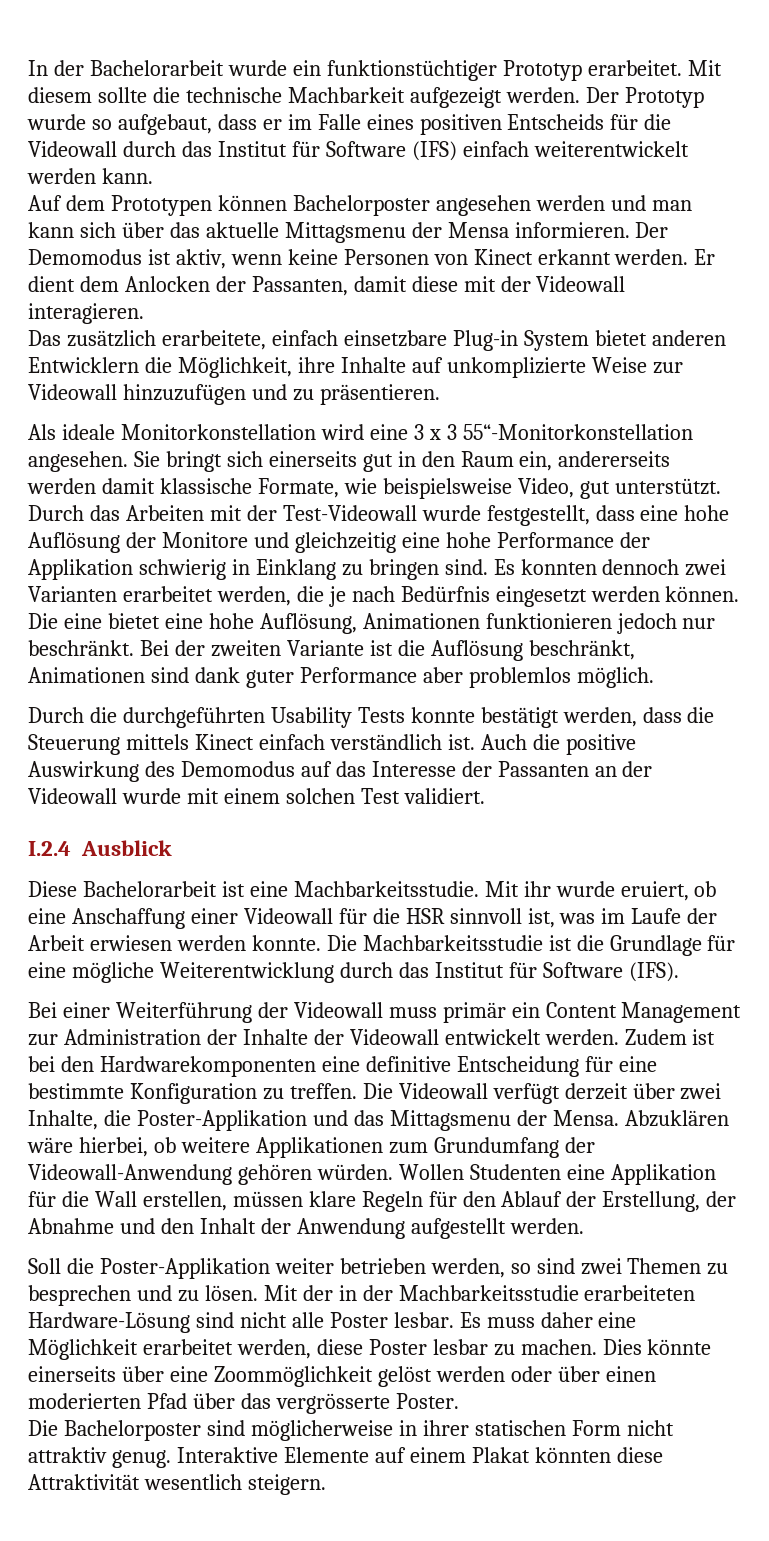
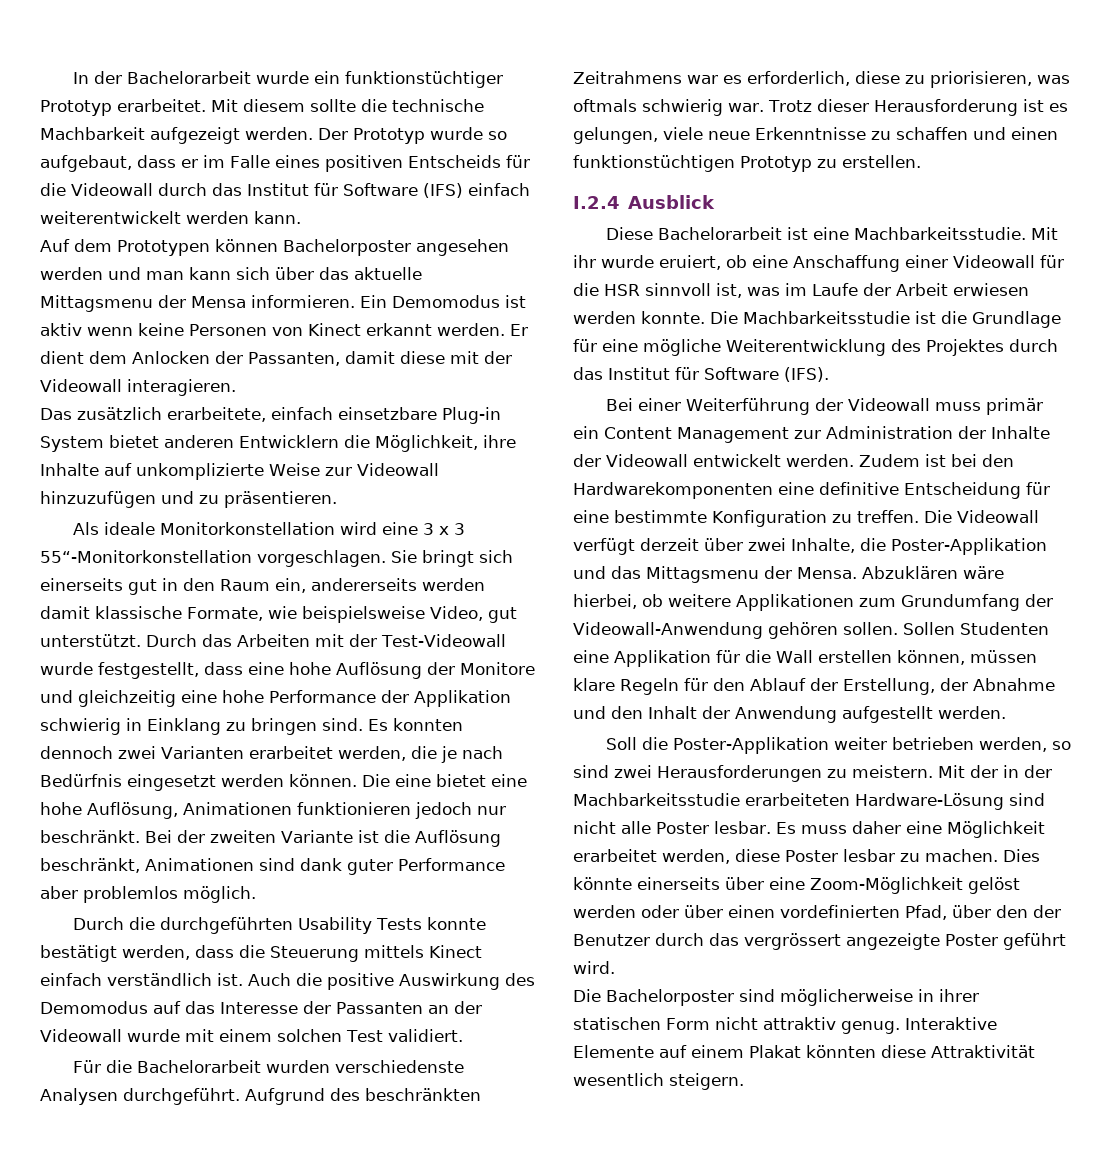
- Der Demomodus ist aktiv, wenn keine Personen von Kinect erkannt werden.
+ Ein Demomodus ist aktiv wenn keine Personen von Kinect erkannt werden.
- Als ideale Monitorkonstellation wird eine 3 x 3 55“-Monitorkonstellation angesehen.
+ Als ideale Monitorkonstellation wird eine 3 x 3 55“-Monitorkonstellation vorgeschlagen.
+ Für die Bachelorarbeit wurden verschiedenste Analysen durchgeführt. Aufgrund des beschränkten Zeitrahmens war es erforderlich, diese zu priorisieren, was oftmals schwierig war. Trotz dieser Herausforderung ist es gelungen, viele neue Erkenntnisse zu schaffen und einen funktionstüchtigen Prototyp zu erstellen.
- Die Machbarkeitsstudie ist die Grundlage für eine mögliche Weiterentwicklung durch das Institut für Software (IFS).
+ Die Machbarkeitsstudie ist die Grundlage für eine mögliche Weiterentwicklung des Projektes durch das Institut für Software (IFS).
- Abzuklären wäre hierbei, ob weitere Applikationen zum Grundumfang der Videowall-Anwendung gehören würden. Wollen Studenten eine Applikation für die Wall erstellen, müssen klare Regeln für den Ablauf der Erstellung, der Abnahme und den Inhalt der Anwendung aufgestellt werden.
+ Abzuklären wäre hierbei, ob weitere Applikationen zum Grundumfang der Videowall-Anwendung gehören sollen. Sollen Studenten eine Applikation für die Wall erstellen können, müssen klare Regeln für den Ablauf der Erstellung, der Abnahme und den Inhalt der Anwendung aufgestellt werden.
- Soll die Poster-Applikation weiter betrieben werden, so sind zwei Themen zu besprechen und zu lösen.
+ Soll die Poster-Applikation weiter betrieben werden, so sind zwei Herausforderungen zu meistern.
- Dies könnte einerseits über eine Zoommöglichkeit gelöst werden oder über einen moderierten Pfad über das vergrösserte Poster.
+ Dies könnte einerseits über eine Zoom-Möglichkeit gelöst werden oder über einen vordefinierten Pfad, über den der Benutzer durch das vergrössert angezeigte Poster geführt wird.

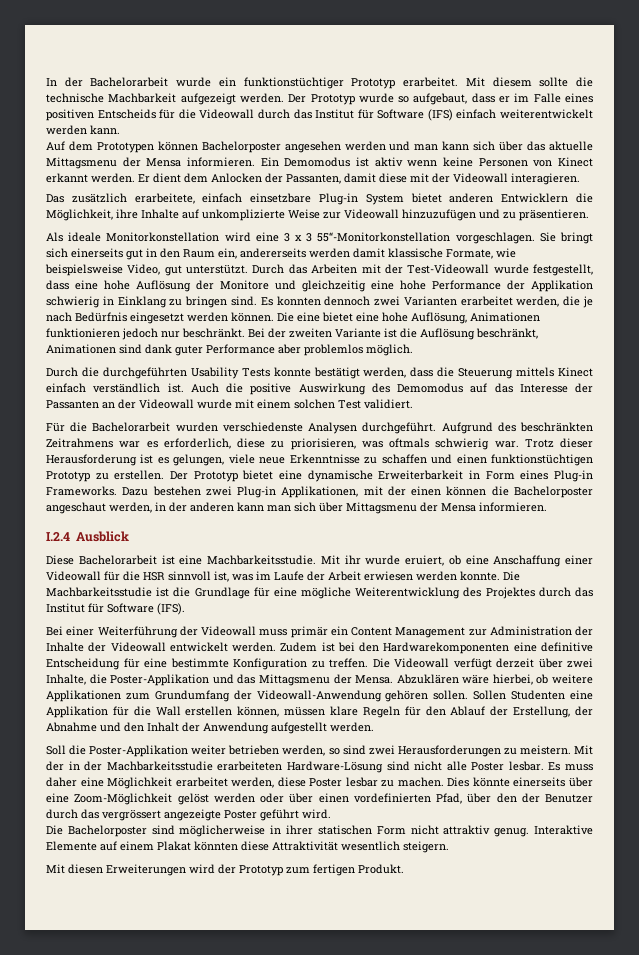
+ Der Prototyp bietet eine dynamische Erweiterbarkeit in Form eines Plug-in Frameworks. Dazu bestehen zwei Plug-in Applikationen, mit der einen können die Bachelorposter angeschaut werden, in der anderen kann man sich über Mittagsmenu der Mensa informieren.
+ Mit diesen Erweiterungen wird der Prototyp zum fertigen Produkt.

